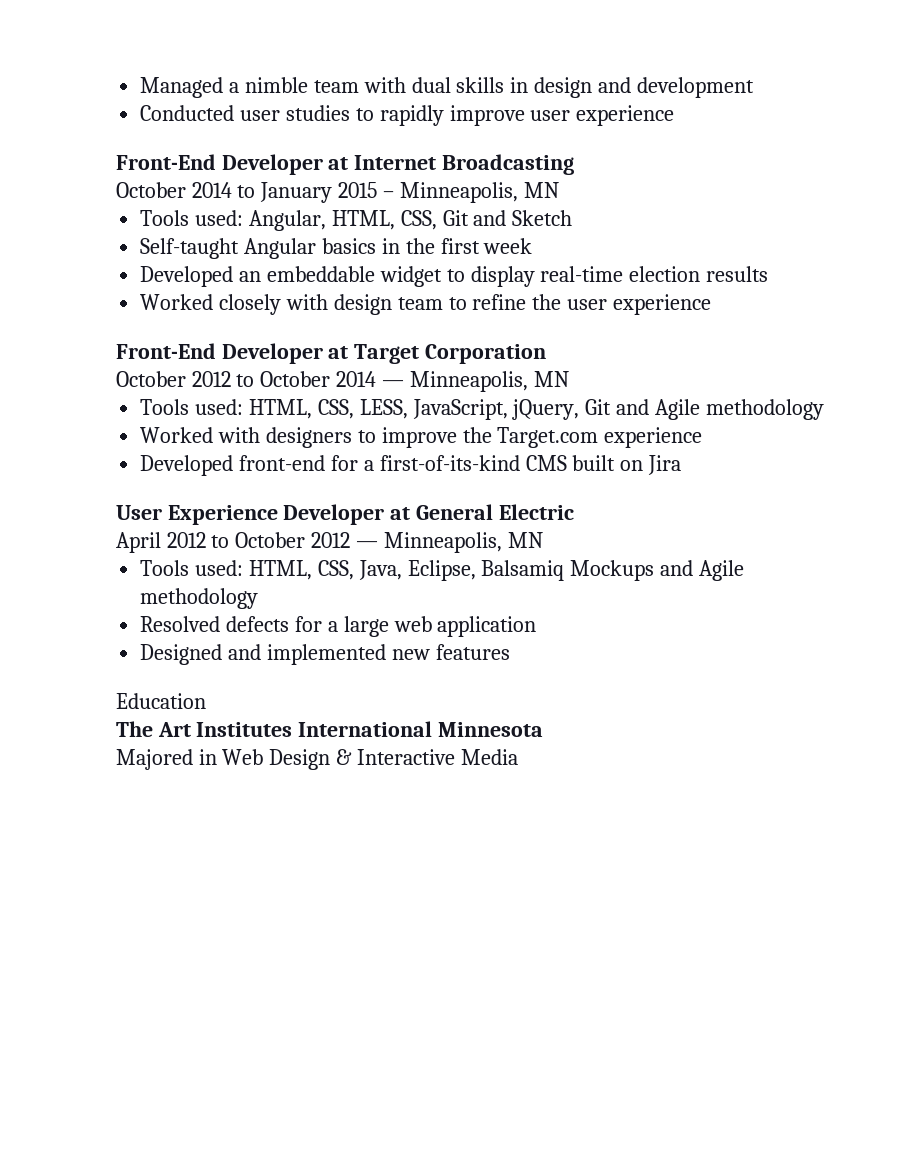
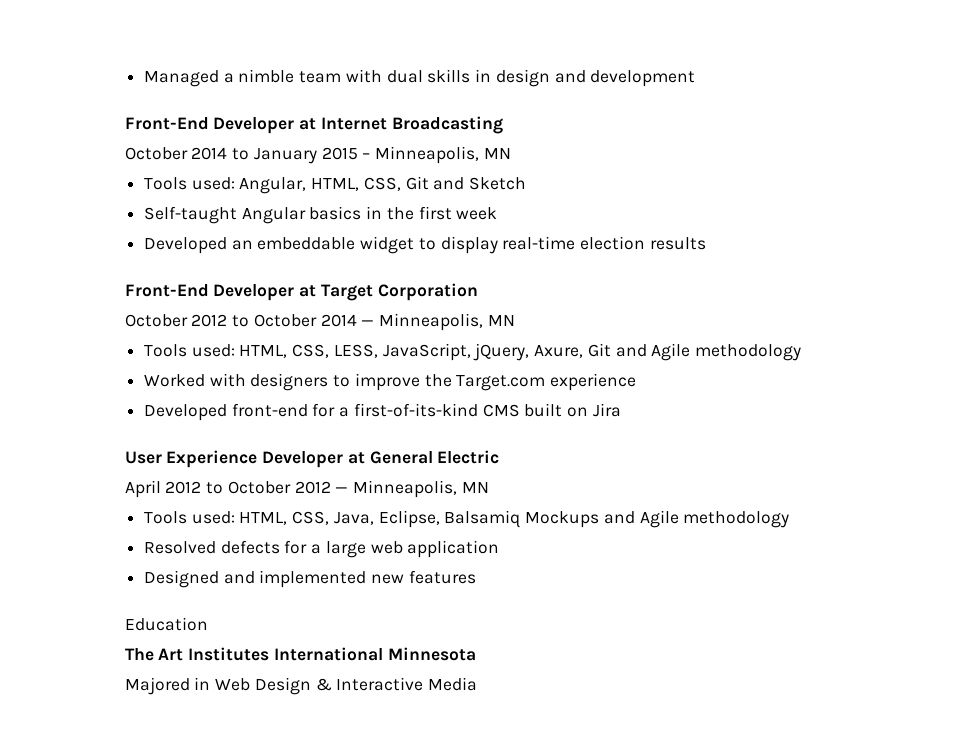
- Conducted user studies to rapidly improve user experience
- Worked closely with design team to refine the user experience
- Tools used: HTML, CSS, LESS, JavaScript, jQuery, Git and Agile methodology
+ Tools used: HTML, CSS, LESS, JavaScript, jQuery, Axure, Git and Agile methodology

